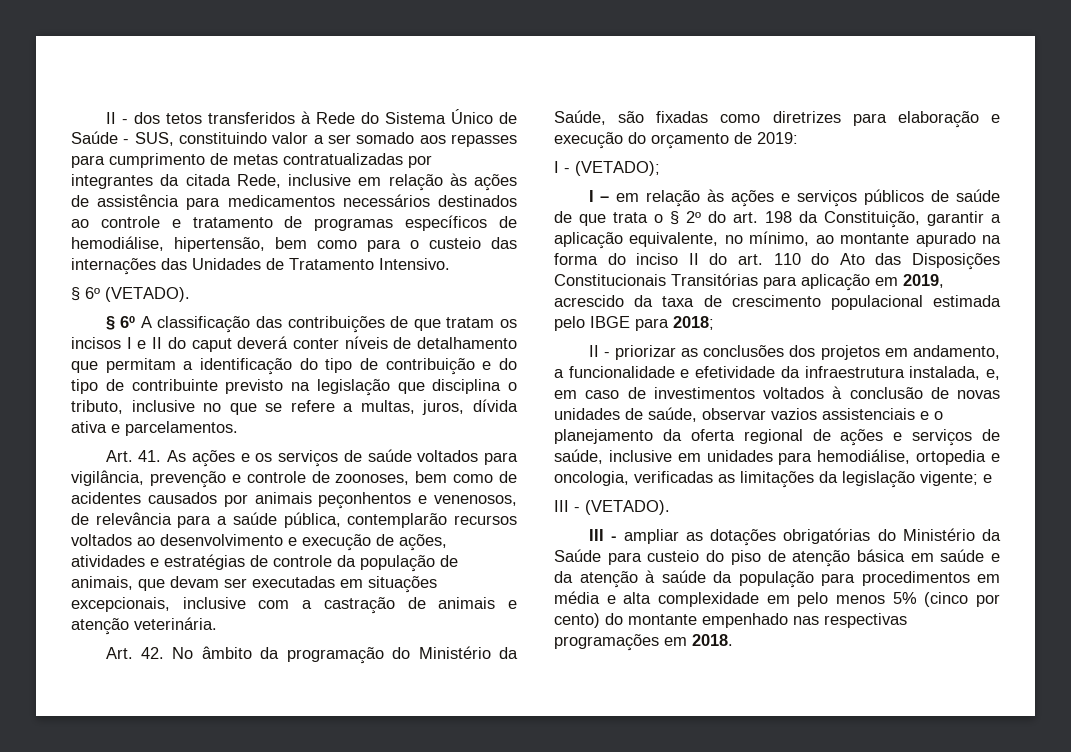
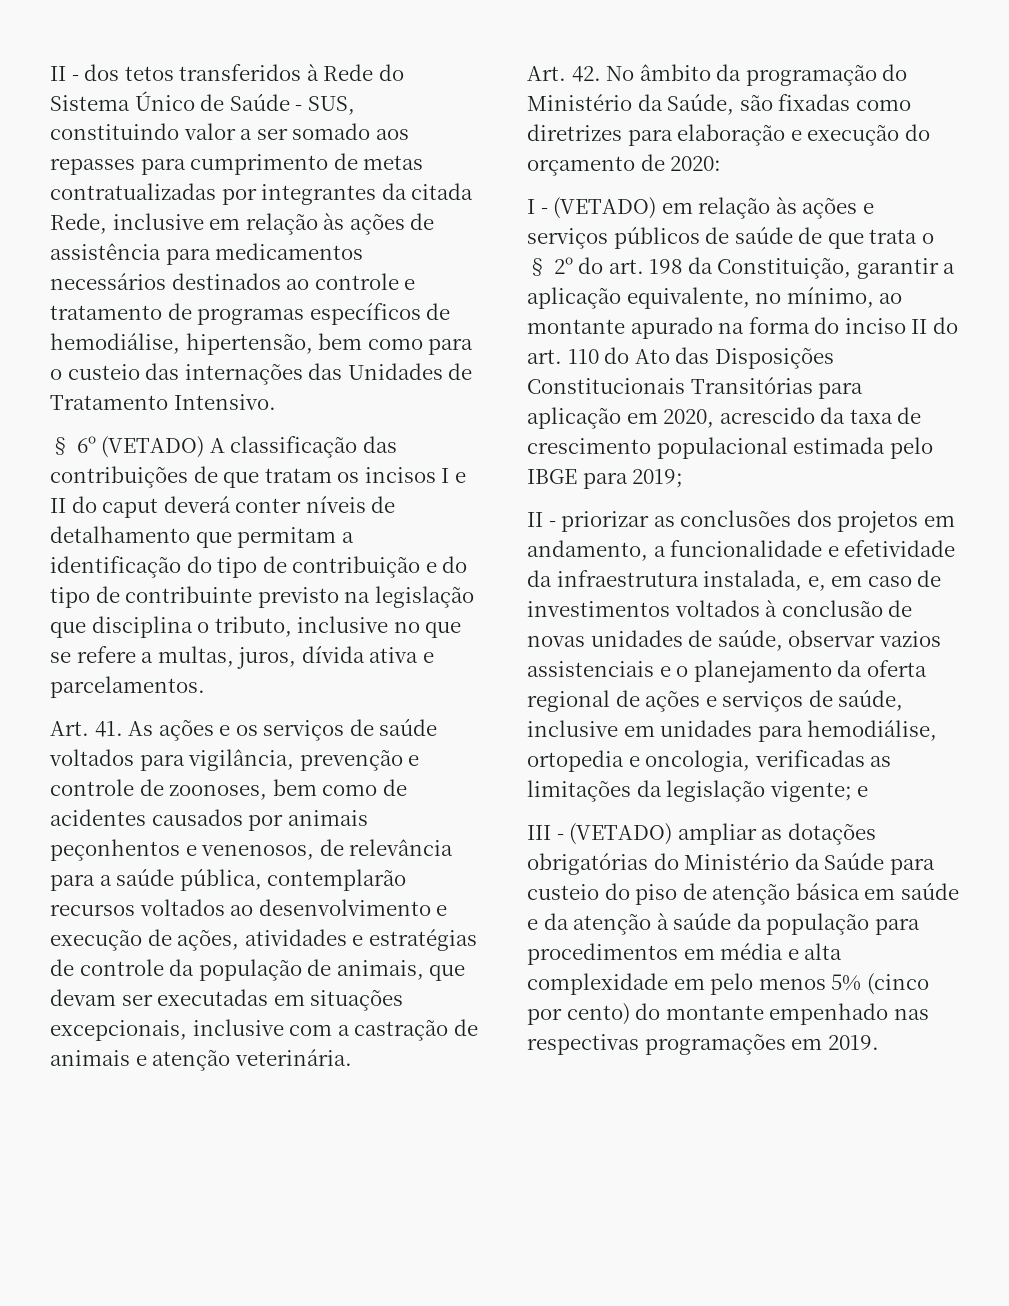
- § 6º (VETADO).
- § 6º A classificação das contribuições de que tratam os incisos I e II do caput deverá conter níveis de detalhamento que permitam a identificação do tipo de contribuição e do tipo de contribuinte previsto na legislação que disciplina o tributo, inclusive no que se refere a multas, juros, dívida ativa e parcelamentos.
+ § 6º (VETADO) A classificação das contribuições de que tratam os incisos I e II do caput deverá conter níveis de detalhamento que permitam a identificação do tipo de contribuição e do tipo de contribuinte previsto na legislação que disciplina o tributo, inclusive no que se refere a multas, juros, dívida ativa e parcelamentos.
- Art. 42. No âmbito da programação do Ministério da Saúde, são fixadas como diretrizes para elaboração e execução do orçamento de 2019:
- I - (VETADO);
- I – em relação às ações e serviços públicos de saúde de que trata o § 2º do art. 198 da Constituição, garantir a aplicação equivalente, no mínimo, ao montante apurado na forma do inciso II do art. 110 do Ato das Disposições Constitucionais Transitórias para aplicação em 2019, acrescido da taxa de crescimento populacional estimada pelo IBGE para 2018;
+ Art. 42. No âmbito da programação do Ministério da Saúde, são fixadas como diretrizes para elaboração e execução do orçamento de 2020:
+ I - (VETADO) em relação às ações e serviços públicos de saúde de que trata o § 2º do art. 198 da Constituição, garantir a aplicação equivalente, no mínimo, ao montante apurado na forma do inciso II do art. 110 do Ato das Disposições Constitucionais Transitórias para aplicação em 2020, acrescido da taxa de crescimento populacional estimada pelo IBGE para 2019;
- III - (VETADO).
- III - ampliar as dotações obrigatórias do Ministério da Saúde para custeio do piso de atenção básica em saúde e da atenção à saúde da população para procedimentos em média e alta complexidade em pelo menos 5% (cinco por cento) do montante empenhado nas respectivas programações em 2018.
+ III - (VETADO) ampliar as dotações obrigatórias do Ministério da Saúde para custeio do piso de atenção básica em saúde e da atenção à saúde da população para procedimentos em média e alta complexidade em pelo menos 5% (cinco por cento) do montante empenhado nas respectivas programações em 2019.

